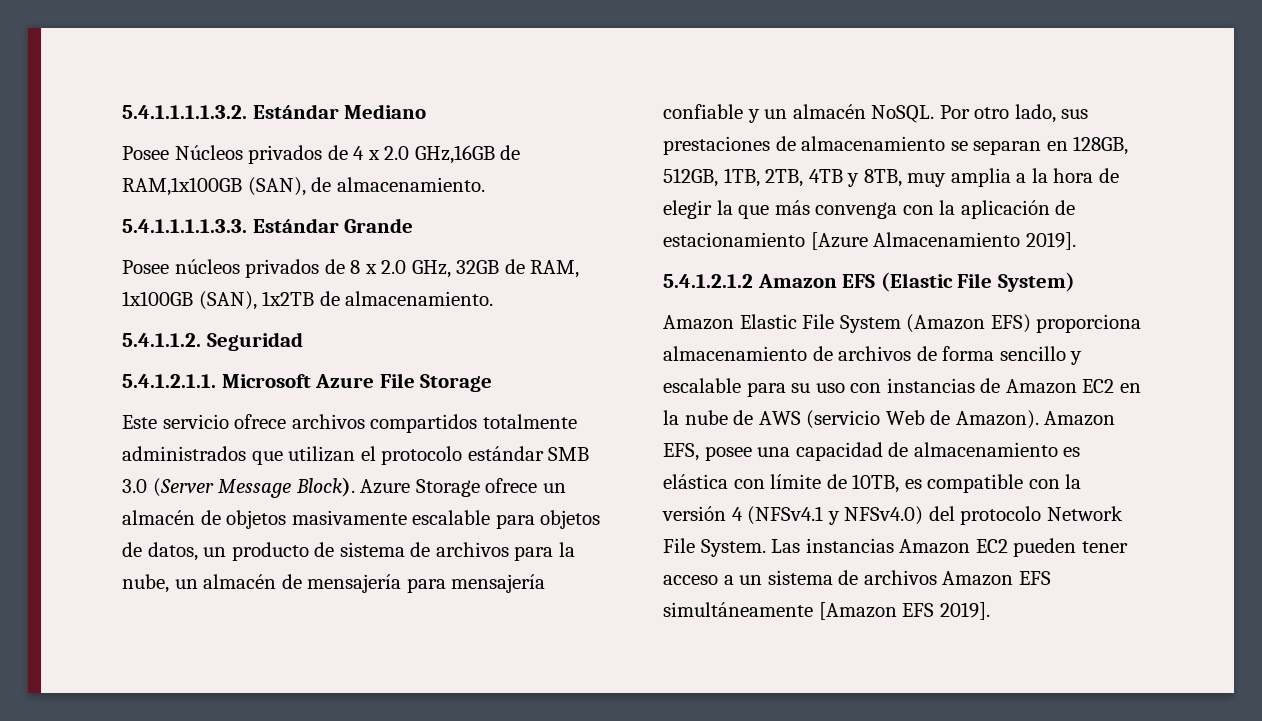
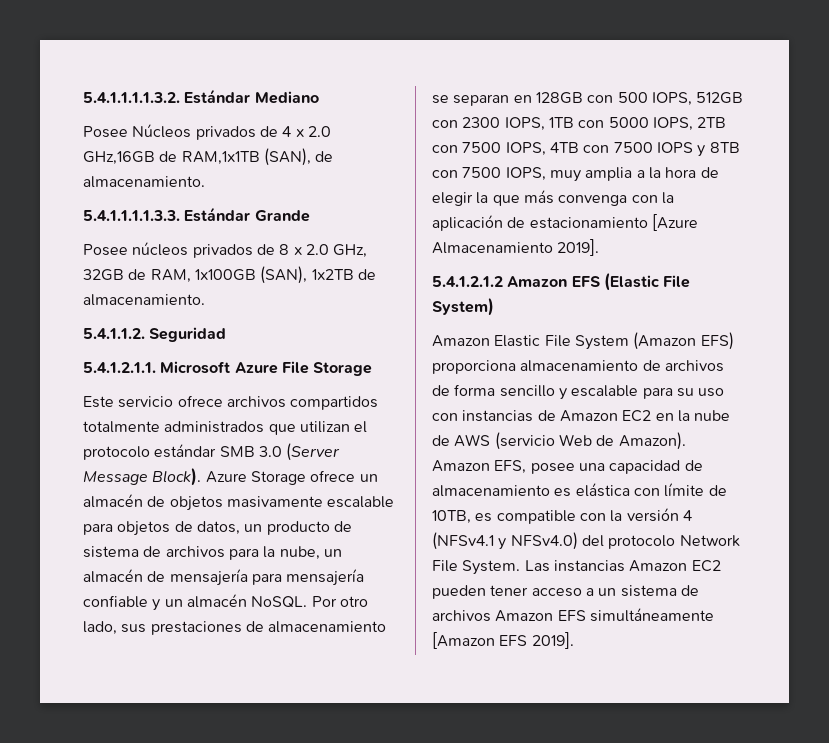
- Posee Núcleos privados de 4 x 2.0 GHz,16GB de RAM,1x100GB (SAN), de almacenamiento.
+ Posee Núcleos privados de 4 x 2.0 GHz,16GB de RAM,1x1TB (SAN), de almacenamiento.
- Por otro lado, sus prestaciones de almacenamiento se separan en 128GB, 512GB, 1TB, 2TB, 4TB y 8TB, muy amplia a la hora de elegir la que más convenga con la aplicación de estacionamiento [Azure Almacenamiento 2019].
+ Por otro lado, sus prestaciones de almacenamiento se separan en 128GB con 500 IOPS, 512GB con 2300 IOPS, 1TB con 5000 IOPS, 2TB con 7500 IOPS, 4TB con 7500 IOPS y 8TB con 7500 IOPS, muy amplia a la hora de elegir la que más convenga con la aplicación de estacionamiento [Azure Almacenamiento 2019].

